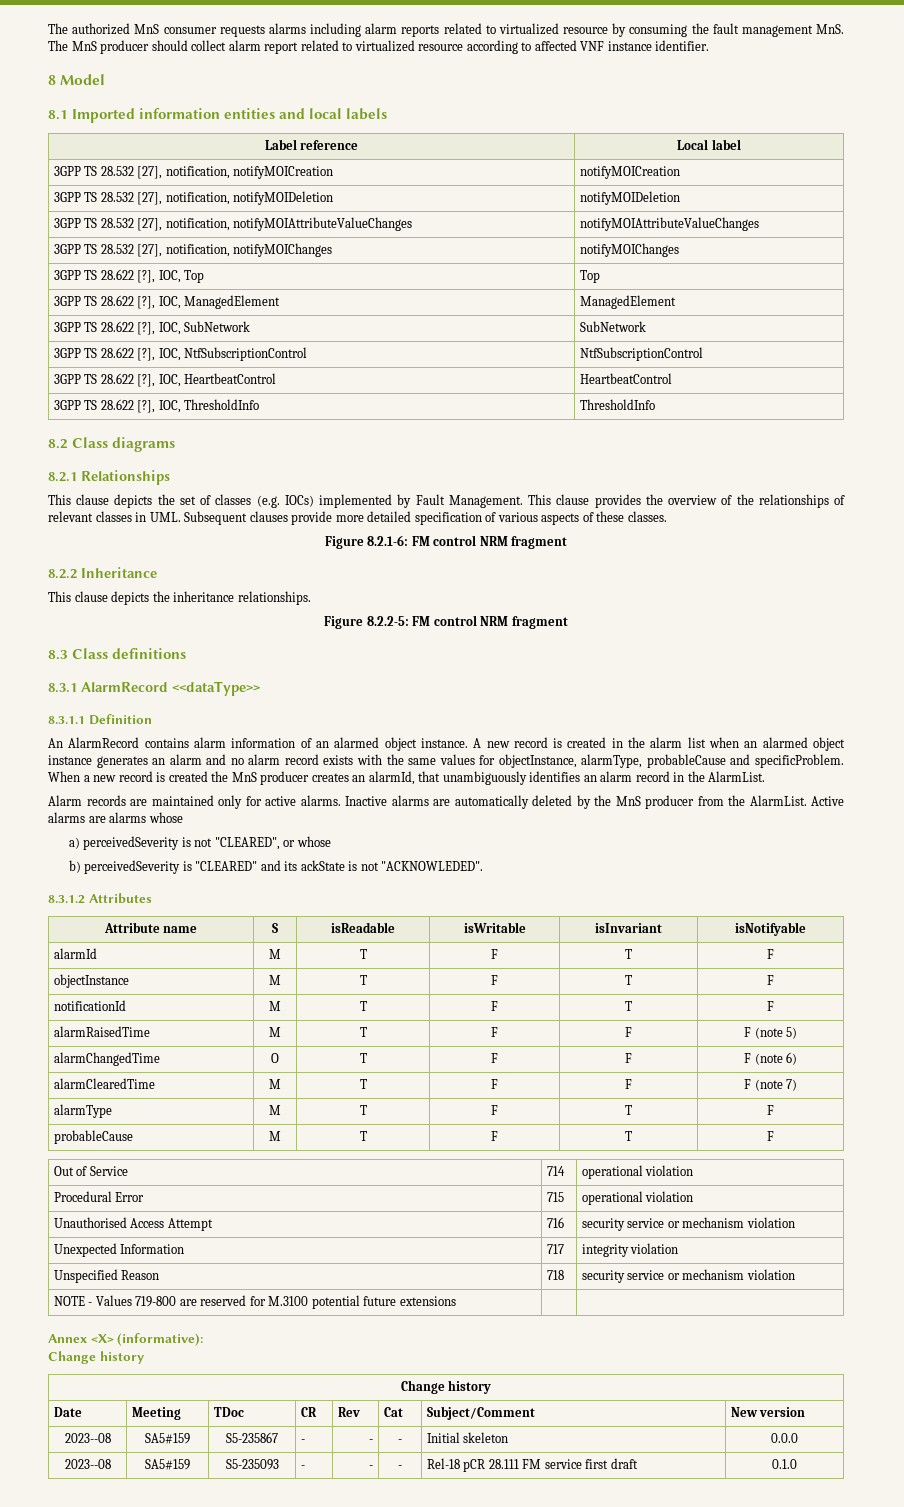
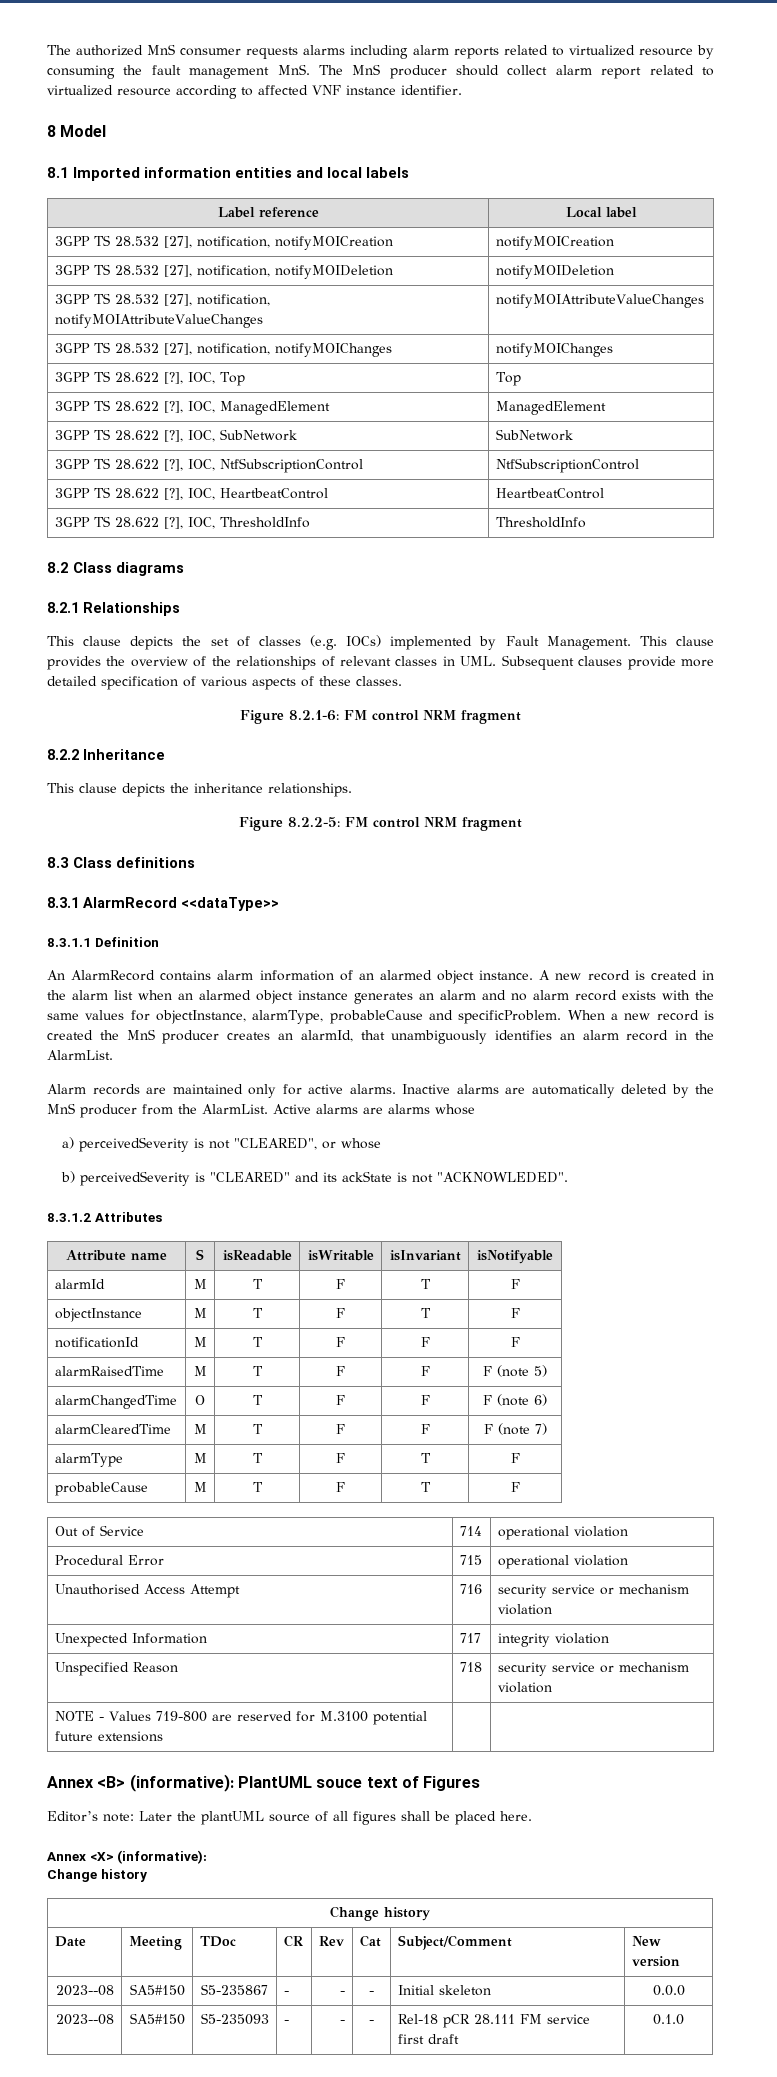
- notificationId | M | T | F | T | F
+ notificationId | M | T | F | F | F
+ Annex <B> (informative): PlantUML souce text of Figures
+ Editor’s note: Later the plantUML source of all figures shall be placed here.
- 2023--08 | SA5#159 | S5-235867 | - | - | - | Initial skeleton | 0.0.0
+ 2023--08 | SA5#150 | S5-235867 | - | - | - | Initial skeleton | 0.0.0
- 2023--08 | SA5#159 | S5-235093 | - | - | - | Rel-18 pCR 28.111 FM service first draft | 0.1.0
+ 2023--08 | SA5#150 | S5-235093 | - | - | - | Rel-18 pCR 28.111 FM service first draft | 0.1.0

